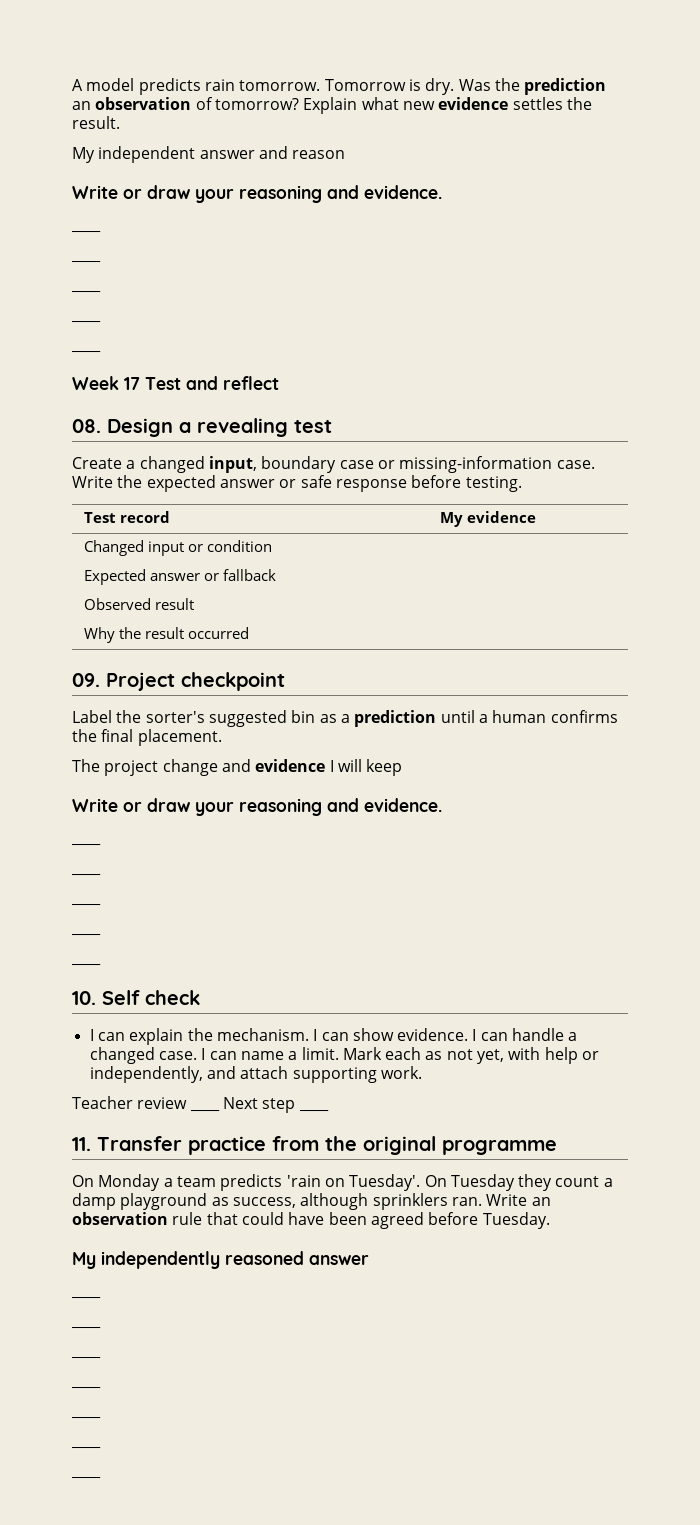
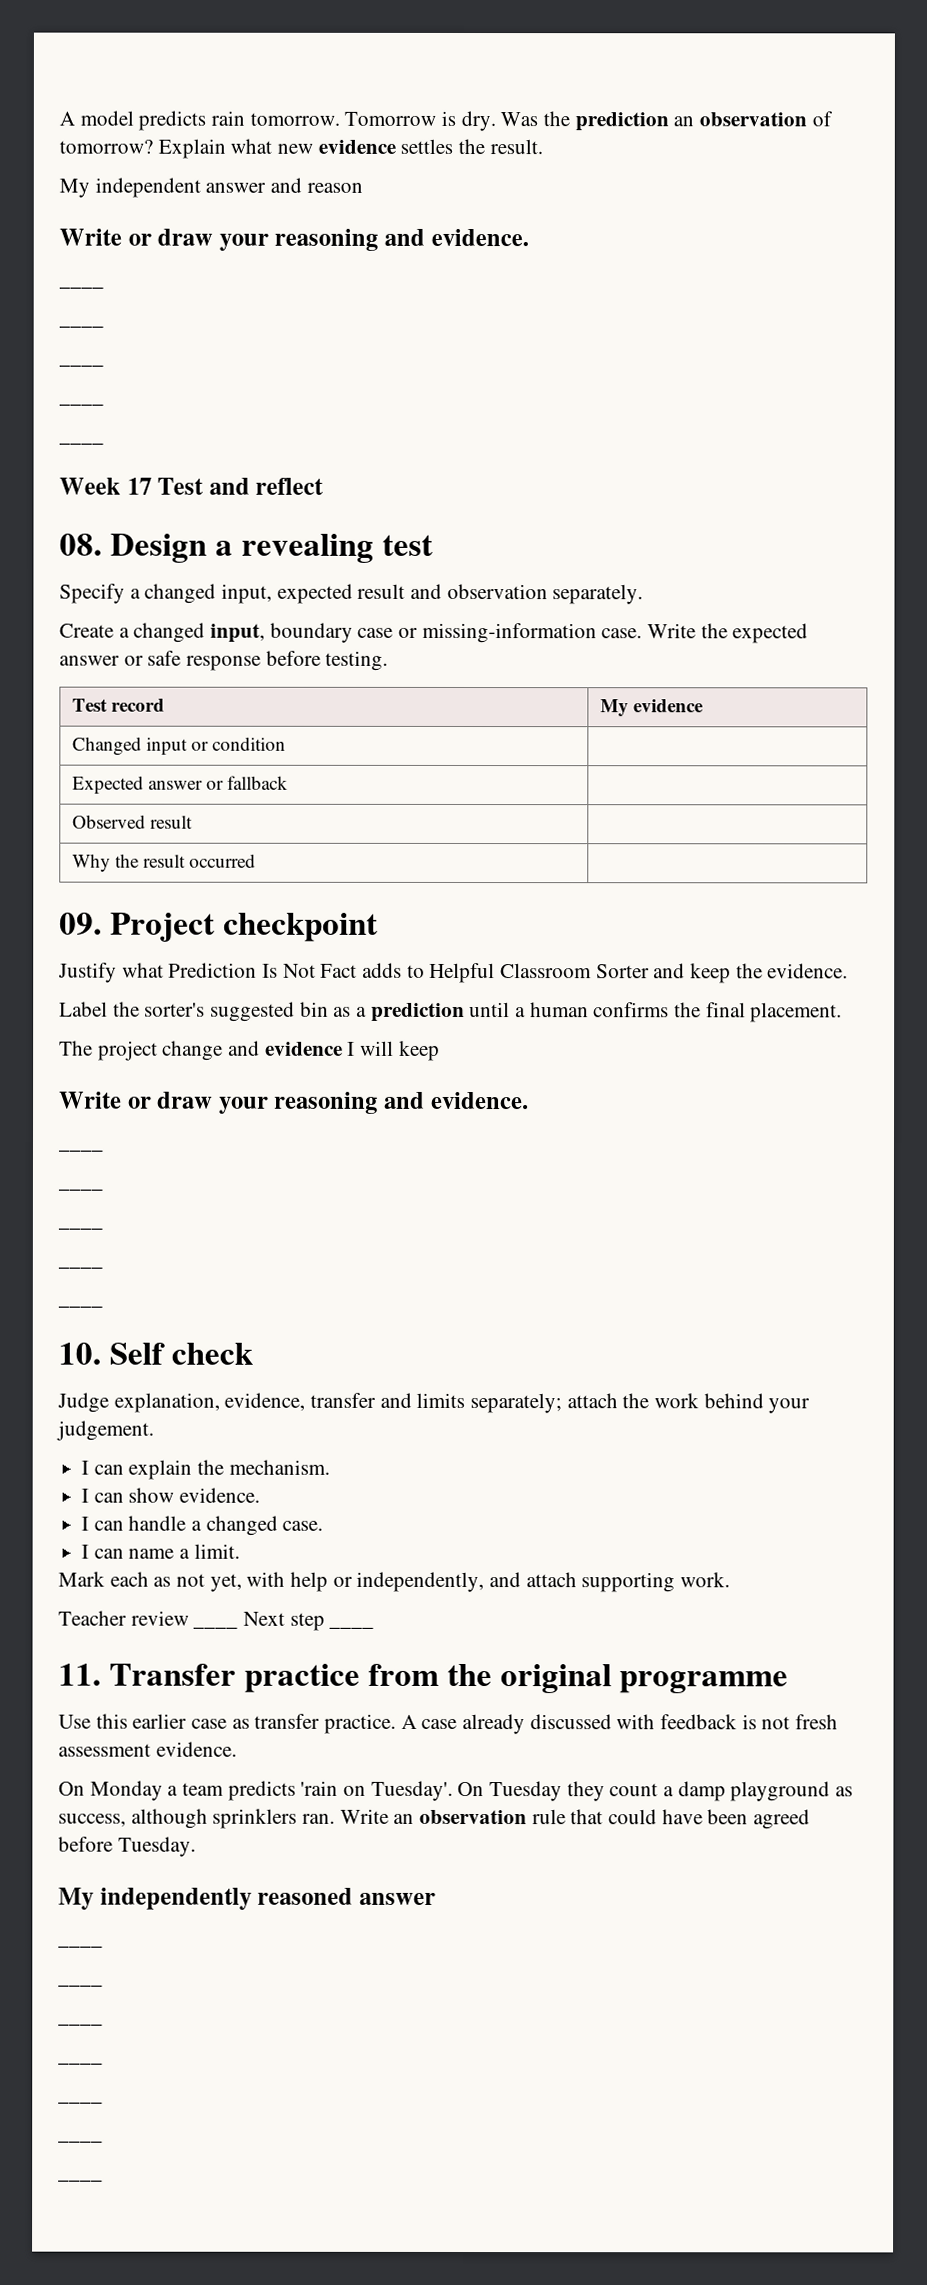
+ Specify a changed input, expected result and observation separately.
+ Justify what Prediction Is Not Fact adds to Helpful Classroom Sorter and keep the evidence.
+ Judge explanation, evidence, transfer and limits separately; attach the work behind your judgement.
- I can explain the mechanism. I can show evidence. I can handle a changed case. I can name a limit. Mark each as not yet, with help or independently, and attach supporting work.
+ I can explain the mechanism.
+ I can show evidence.
+ I can handle a changed case.
+ I can name a limit.
+ Mark each as not yet, with help or independently, and attach supporting work.
+ Use this earlier case as transfer practice. A case already discussed with feedback is not fresh assessment evidence.

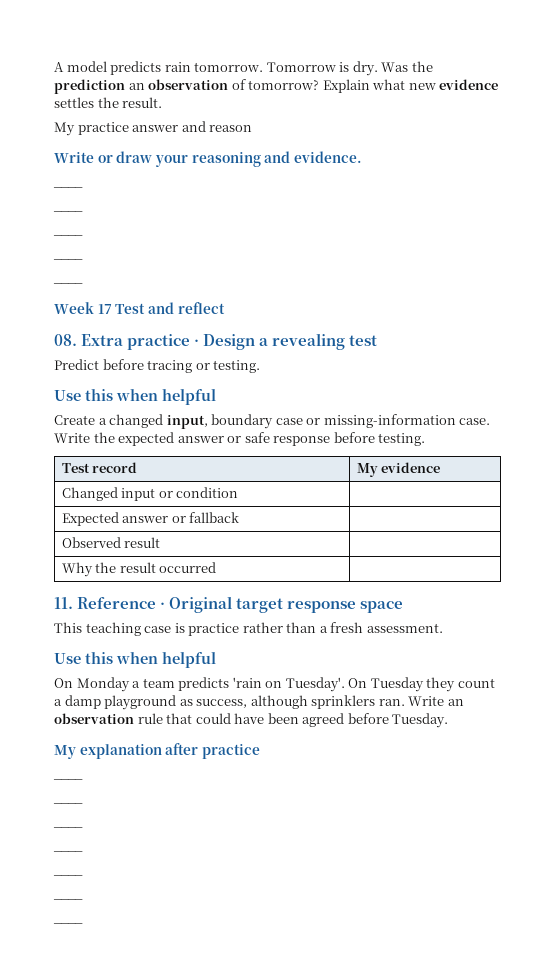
- My independent answer and reason
+ My practice answer and reason
- 08. Design a revealing test
+ 08. Extra practice · Design a revealing test
- Specify a changed input, expected result and observation separately.
+ Predict before tracing or testing.
+ Use this when helpful
- 09. Project checkpoint
- Justify what Prediction Is Not Fact adds to Helpful Classroom Sorter and keep the evidence.
- Label the sorter's suggested bin as a prediction until a human confirms the final placement.
- The project change and evidence I will keep
- Write or draw your reasoning and evidence.
- ____
- ____
- ____
- ____
- ____
- 10. Self check
- Judge explanation, evidence, transfer and limits separately; attach the work behind your judgement.
- I can explain the mechanism.
- I can show evidence.
- I can handle a changed case.
- I can name a limit.
- Mark each as not yet, with help or independently, and attach supporting work.
- Teacher review ____ Next step ____
- 11. Transfer practice from the original programme
- Use this earlier case as transfer practice. A case already discussed with feedback is not fresh assessment evidence.
+ 11. Reference · Original target response space
+ This teaching case is practice rather than a fresh assessment.
+ Use this when helpful
- My independently reasoned answer
+ My explanation after practice

